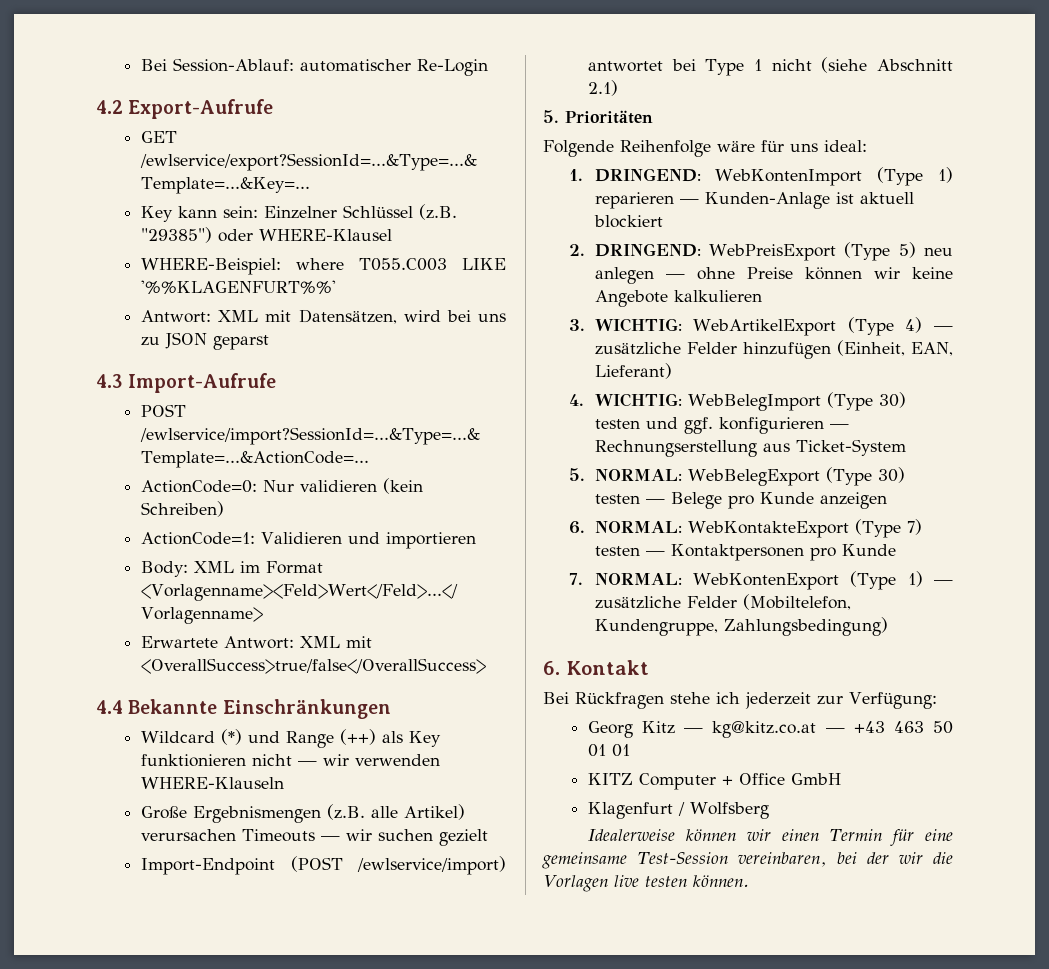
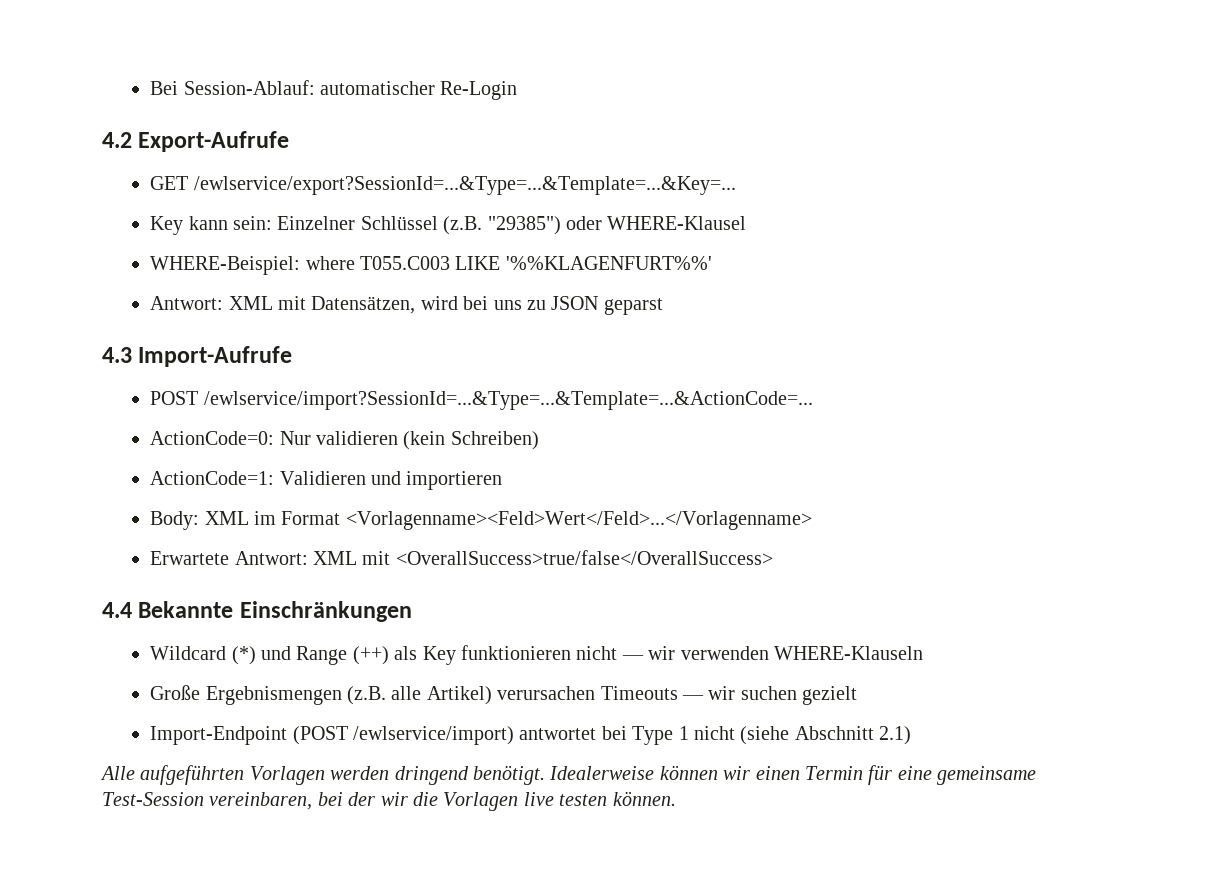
- 5. Prioritäten
- Folgende Reihenfolge wäre für uns ideal:
- 1. DRINGEND: WebKontenImport (Type 1) reparieren — Kunden-Anlage ist aktuell blockiert
- 2. DRINGEND: WebPreisExport (Type 5) neu anlegen — ohne Preise können wir keine Angebote kalkulieren
- 3. WICHTIG: WebArtikelExport (Type 4) — zusätzliche Felder hinzufügen (Einheit, EAN, Lieferant)
- 4. WICHTIG: WebBelegImport (Type 30) testen und ggf. konfigurieren — Rechnungserstellung aus Ticket-System
- 5. NORMAL: WebBelegExport (Type 30) testen — Belege pro Kunde anzeigen
- 6. NORMAL: WebKontakteExport (Type 7) testen — Kontaktpersonen pro Kunde
- 7. NORMAL: WebKontenExport (Type 1) — zusätzliche Felder (Mobiltelefon, Kundengruppe, Zahlungsbedingung)
- 6. Kontakt
- Bei Rückfragen stehe ich jederzeit zur Verfügung:
- Georg Kitz — kg@kitz.co.at — +43 463 50 01 01
- KITZ Computer + Office GmbH
- Klagenfurt / Wolfsberg
- Idealerweise können wir einen Termin für eine gemeinsame Test-Session vereinbaren, bei der wir die Vorlagen live testen können.
+ Alle aufgeführten Vorlagen werden dringend benötigt. Idealerweise können wir einen Termin für eine gemeinsame Test-Session vereinbaren, bei der wir die Vorlagen live testen können.

